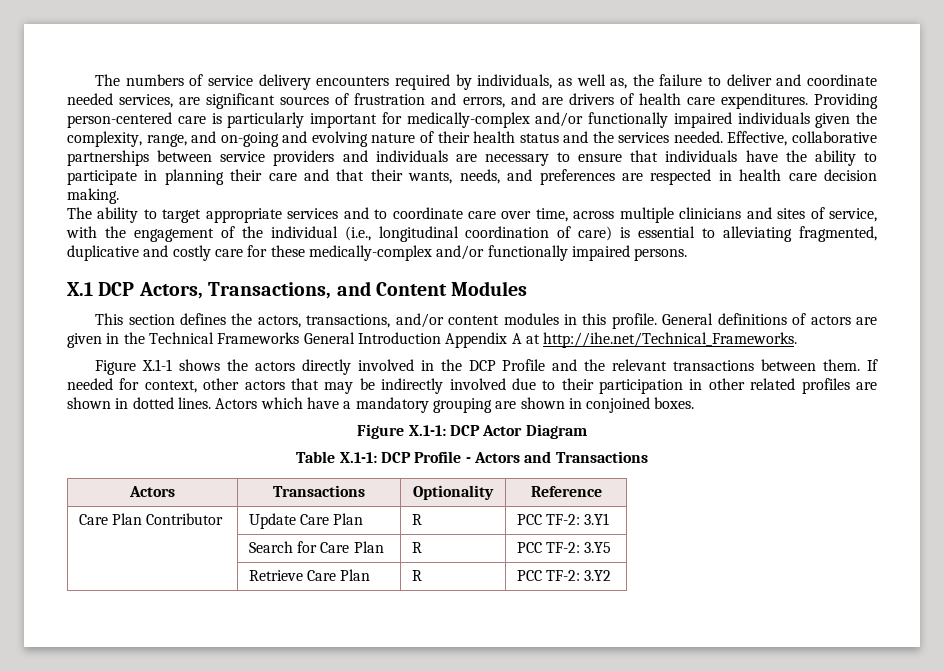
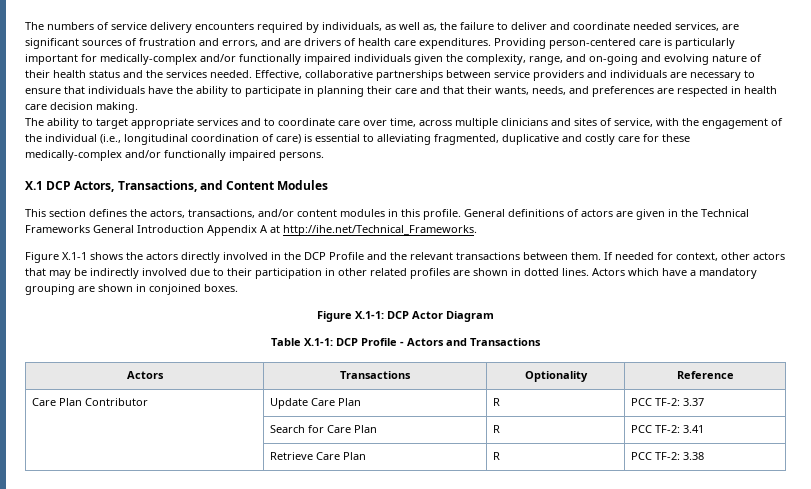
- Care Plan Contributor | Update Care Plan | R | PCC TF-2: 3.Y1
+ Care Plan Contributor | Update Care Plan | R | PCC TF-2: 3.37
- | Search for Care Plan | R | PCC TF-2: 3.Y5
+ | Search for Care Plan | R | PCC TF-2: 3.41
- | Retrieve Care Plan | R | PCC TF-2: 3.Y2
+ | Retrieve Care Plan | R | PCC TF-2: 3.38

